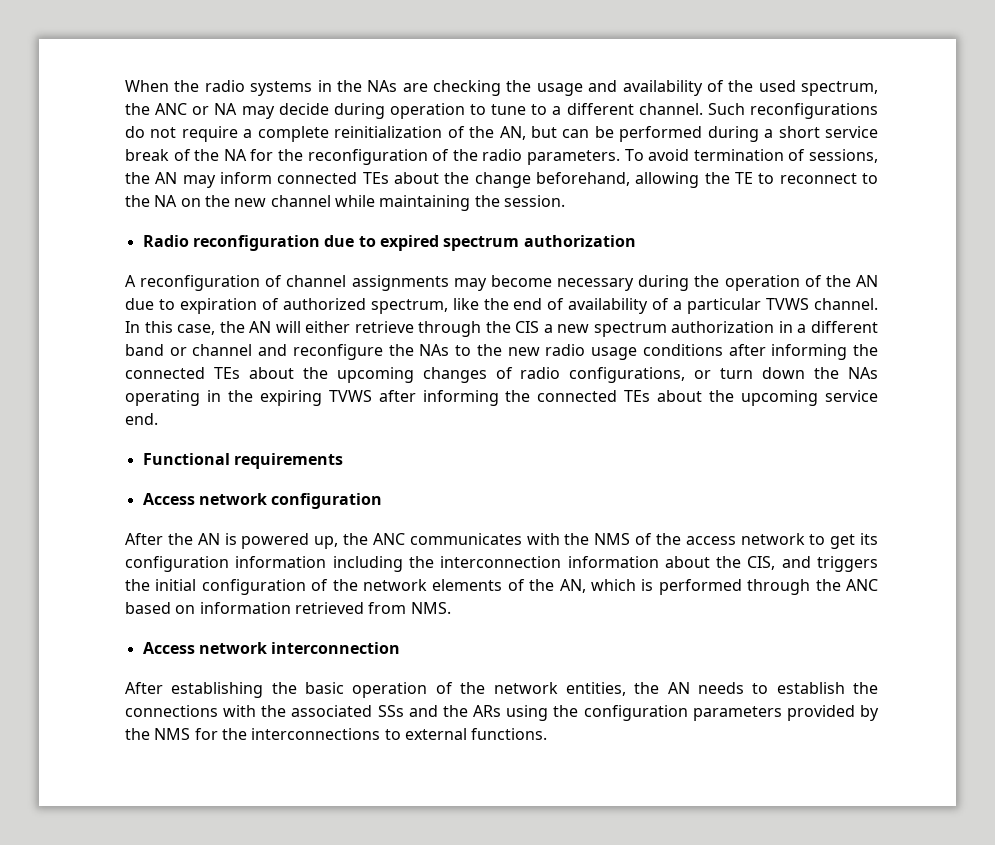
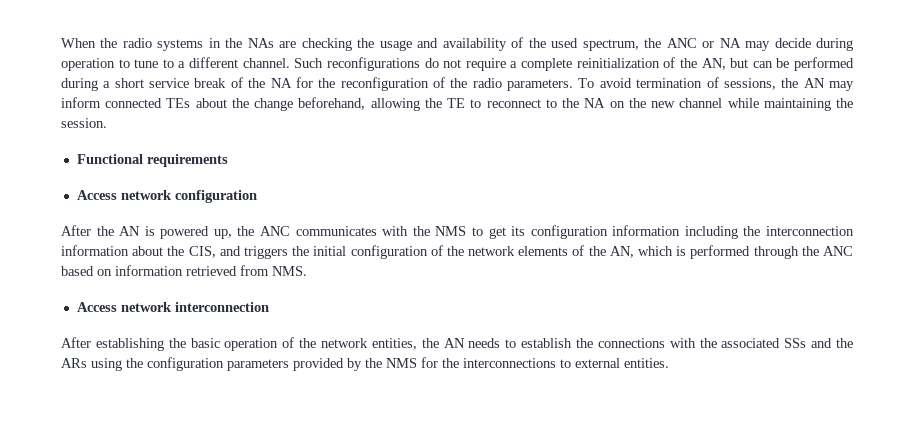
- Radio reconfiguration due to expired spectrum authorization
- A reconfiguration of channel assignments may become necessary during the operation of the AN due to expiration of authorized spectrum, like the end of availability of a particular TVWS channel. In this case, the AN will either retrieve through the CIS a new spectrum authorization in a different band or channel and reconfigure the NAs to the new radio usage conditions after informing the connected TEs about the upcoming changes of radio configurations, or turn down the NAs operating in the expiring TVWS after informing the connected TEs about the upcoming service end.
- After the AN is powered up, the ANC communicates with the NMS of the access network to get its configuration information including the interconnection information about the CIS, and triggers the initial configuration of the network elements of the AN, which is performed through the ANC based on information retrieved from NMS.
+ After the AN is powered up, the ANC communicates with the NMS to get its configuration information including the interconnection information about the CIS, and triggers the initial configuration of the network elements of the AN, which is performed through the ANC based on information retrieved from NMS.
- After establishing the basic operation of the network entities, the AN needs to establish the connections with the associated SSs and the ARs using the configuration parameters provided by the NMS for the interconnections to external functions.
+ After establishing the basic operation of the network entities, the AN needs to establish the connections with the associated SSs and the ARs using the configuration parameters provided by the NMS for the interconnections to external entities.

